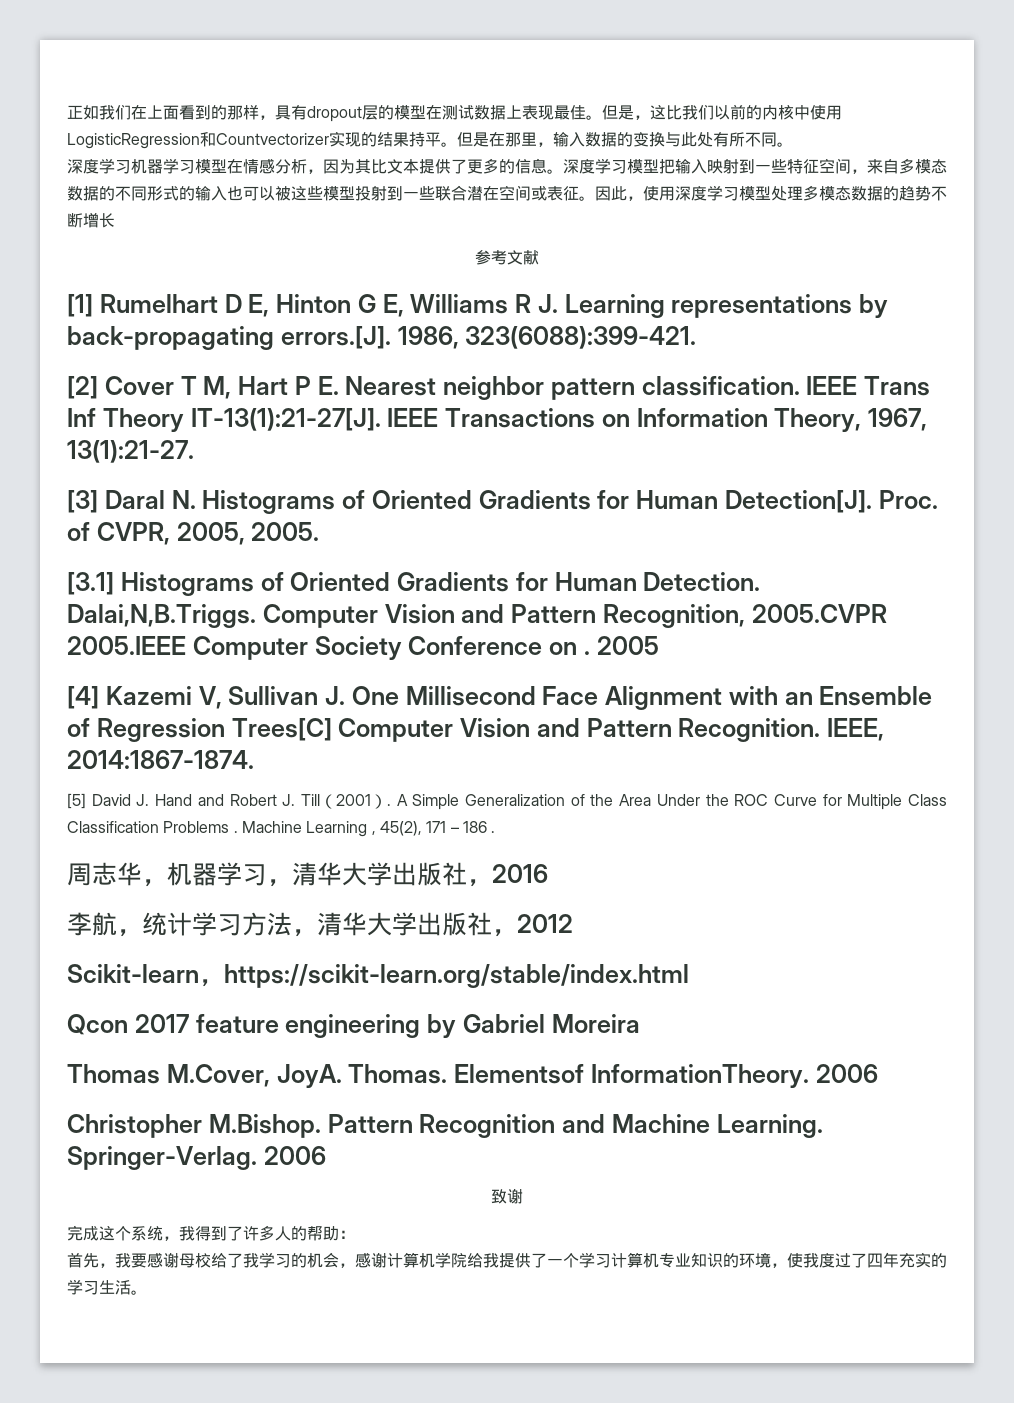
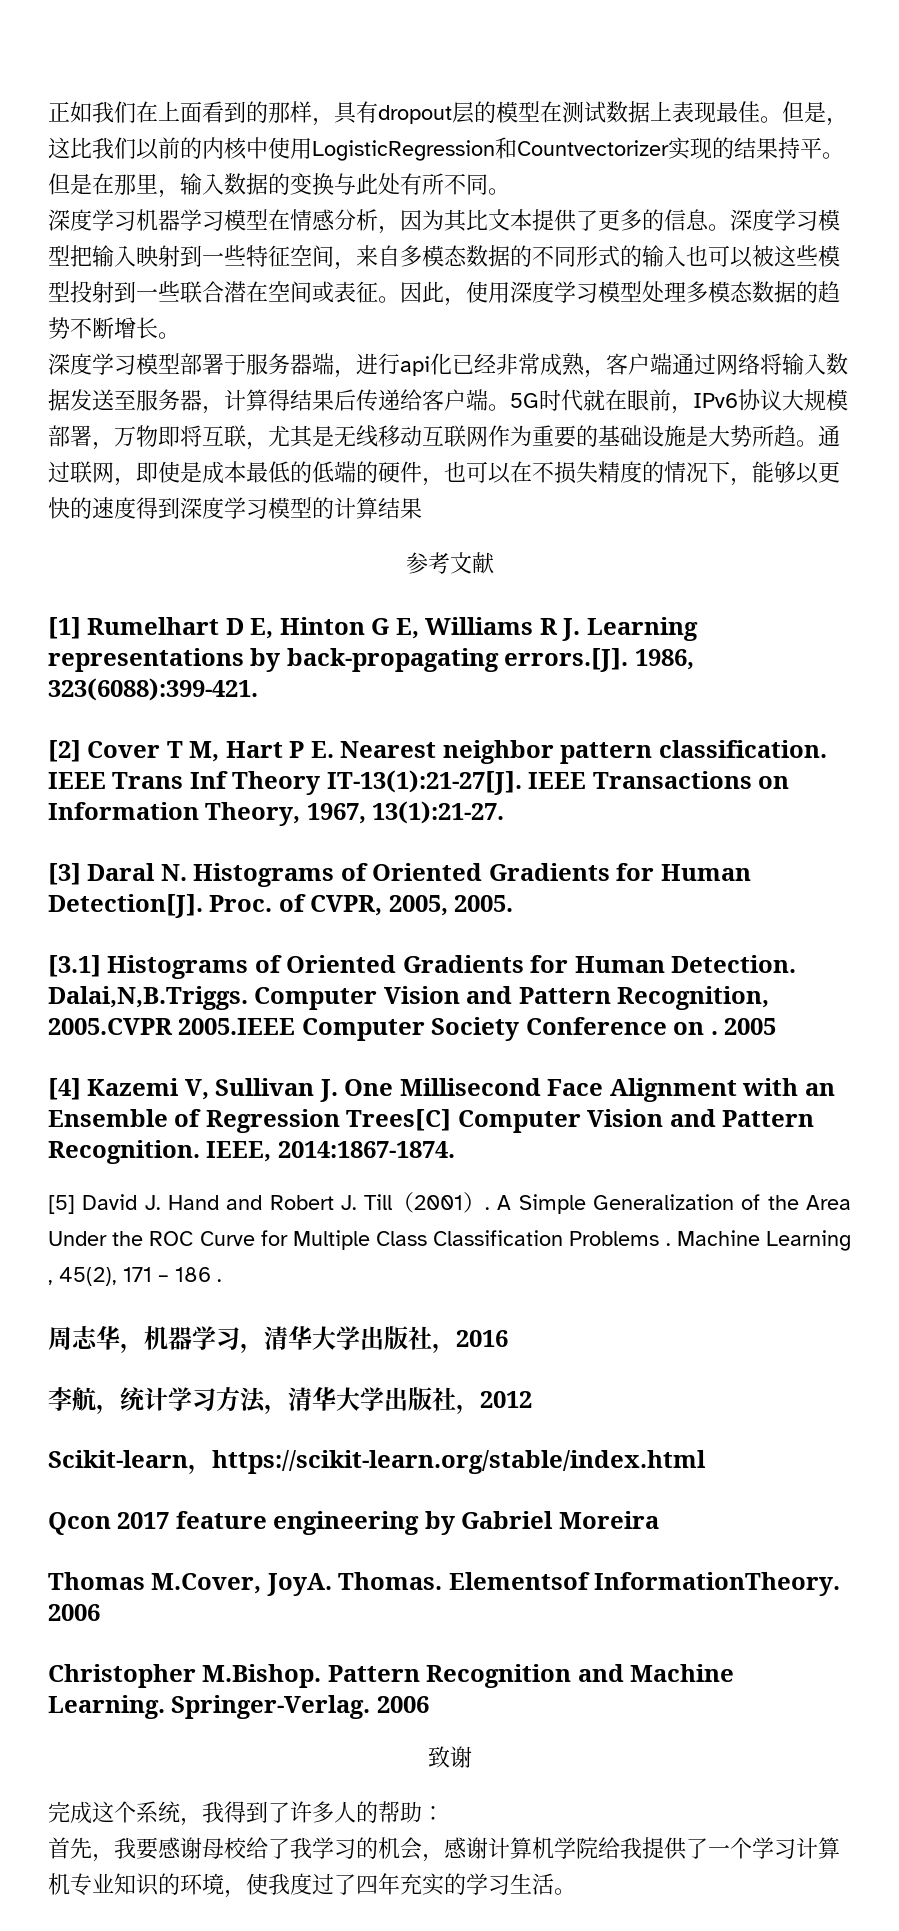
- 因此，使用深度学习模型处理多模态数据的趋势不断增长
+ 因此，使用深度学习模型处理多模态数据的趋势不断增长。
+ 深度学习模型部署于服务器端，进行api化已经非常成熟，客户端通过网络将输入数据发送至服务器，计算得结果后传递给客户端。5G时代就在眼前，IPv6协议大规模部署，万物即将互联，尤其是无线移动互联网作为重要的基础设施是大势所趋。通过联网，即使是成本最低的低端的硬件，也可以在不损失精度的情况下，能够以更快的速度得到深度学习模型的计算结果

